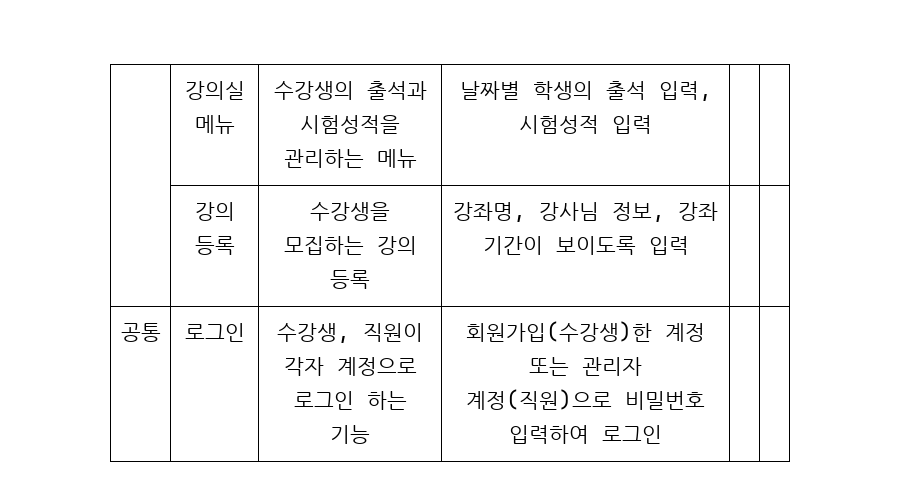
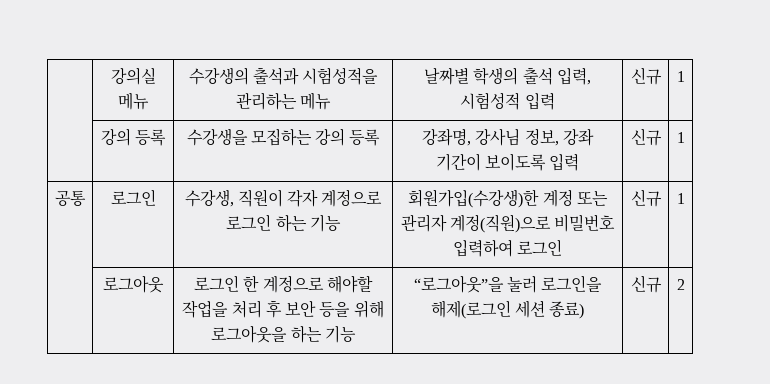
- | 강의실 메뉴 | 수강생의 출석과 시험성적을 관리하는 메뉴 | 날짜별 학생의 출석 입력, 시험성적 입력 | |
+ | 강의실 메뉴 | 수강생의 출석과 시험성적을 관리하는 메뉴 | 날짜별 학생의 출석 입력, 시험성적 입력 | 신규 | 1
- | 강의 등록 | 수강생을 모집하는 강의 등록 | 강좌명, 강사님 정보, 강좌 기간이 보이도록 입력 | |
+ | 강의 등록 | 수강생을 모집하는 강의 등록 | 강좌명, 강사님 정보, 강좌 기간이 보이도록 입력 | 신규 | 1
- 공통 | 로그인 | 수강생, 직원이 각자 계정으로 로그인 하는 기능 | 회원가입(수강생)한 계정 또는 관리자 계정(직원)으로 비밀번호 입력하여 로그인 | |
+ 공통 | 로그인 | 수강생, 직원이 각자 계정으로 로그인 하는 기능 | 회원가입(수강생)한 계정 또는 관리자 계정(직원)으로 비밀번호 입력하여 로그인 | 신규 | 1
+ | 로그아웃 | 로그인 한 계정으로 해야할 작업을 처리 후 보안 등을 위해 로그아웃을 하는 기능 | “로그아웃”을 눌러 로그인을 해제(로그인 세션 종료) | 신규 | 2

